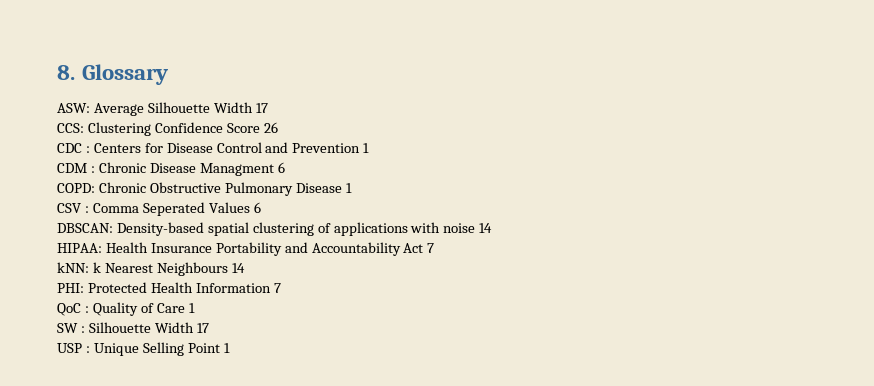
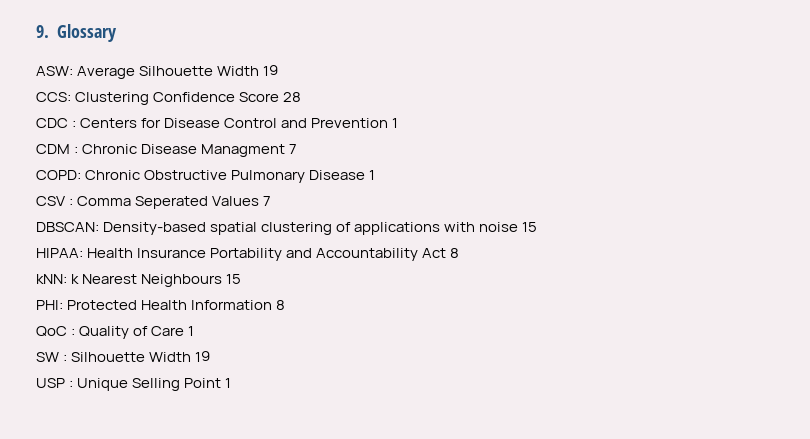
- 8. Glossary
+ 9. Glossary
- ASW: Average Silhouette Width 17
+ ASW: Average Silhouette Width 19
- CCS: Clustering Confidence Score 26
+ CCS: Clustering Confidence Score 28
- CDM : Chronic Disease Managment 6
+ CDM : Chronic Disease Managment 7
- CSV : Comma Seperated Values 6
+ CSV : Comma Seperated Values 7
- DBSCAN: Density-based spatial clustering of applications with noise 14
+ DBSCAN: Density-based spatial clustering of applications with noise 15
- HIPAA: Health Insurance Portability and Accountability Act 7
+ HIPAA: Health Insurance Portability and Accountability Act 8
- kNN: k Nearest Neighbours 14
+ kNN: k Nearest Neighbours 15
- PHI: Protected Health Information 7
+ PHI: Protected Health Information 8
- SW : Silhouette Width 17
+ SW : Silhouette Width 19

